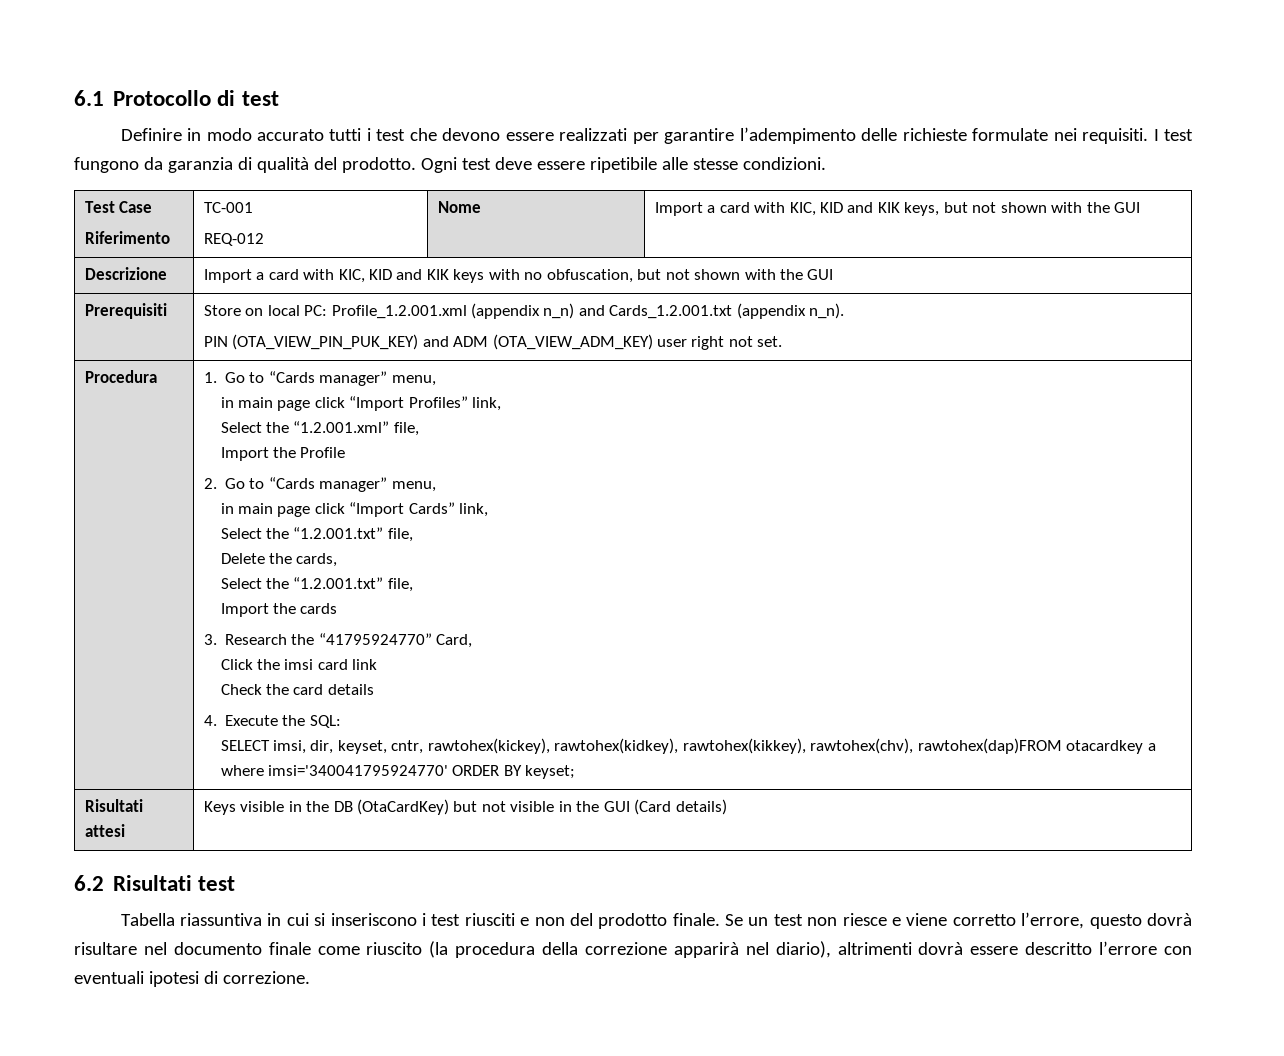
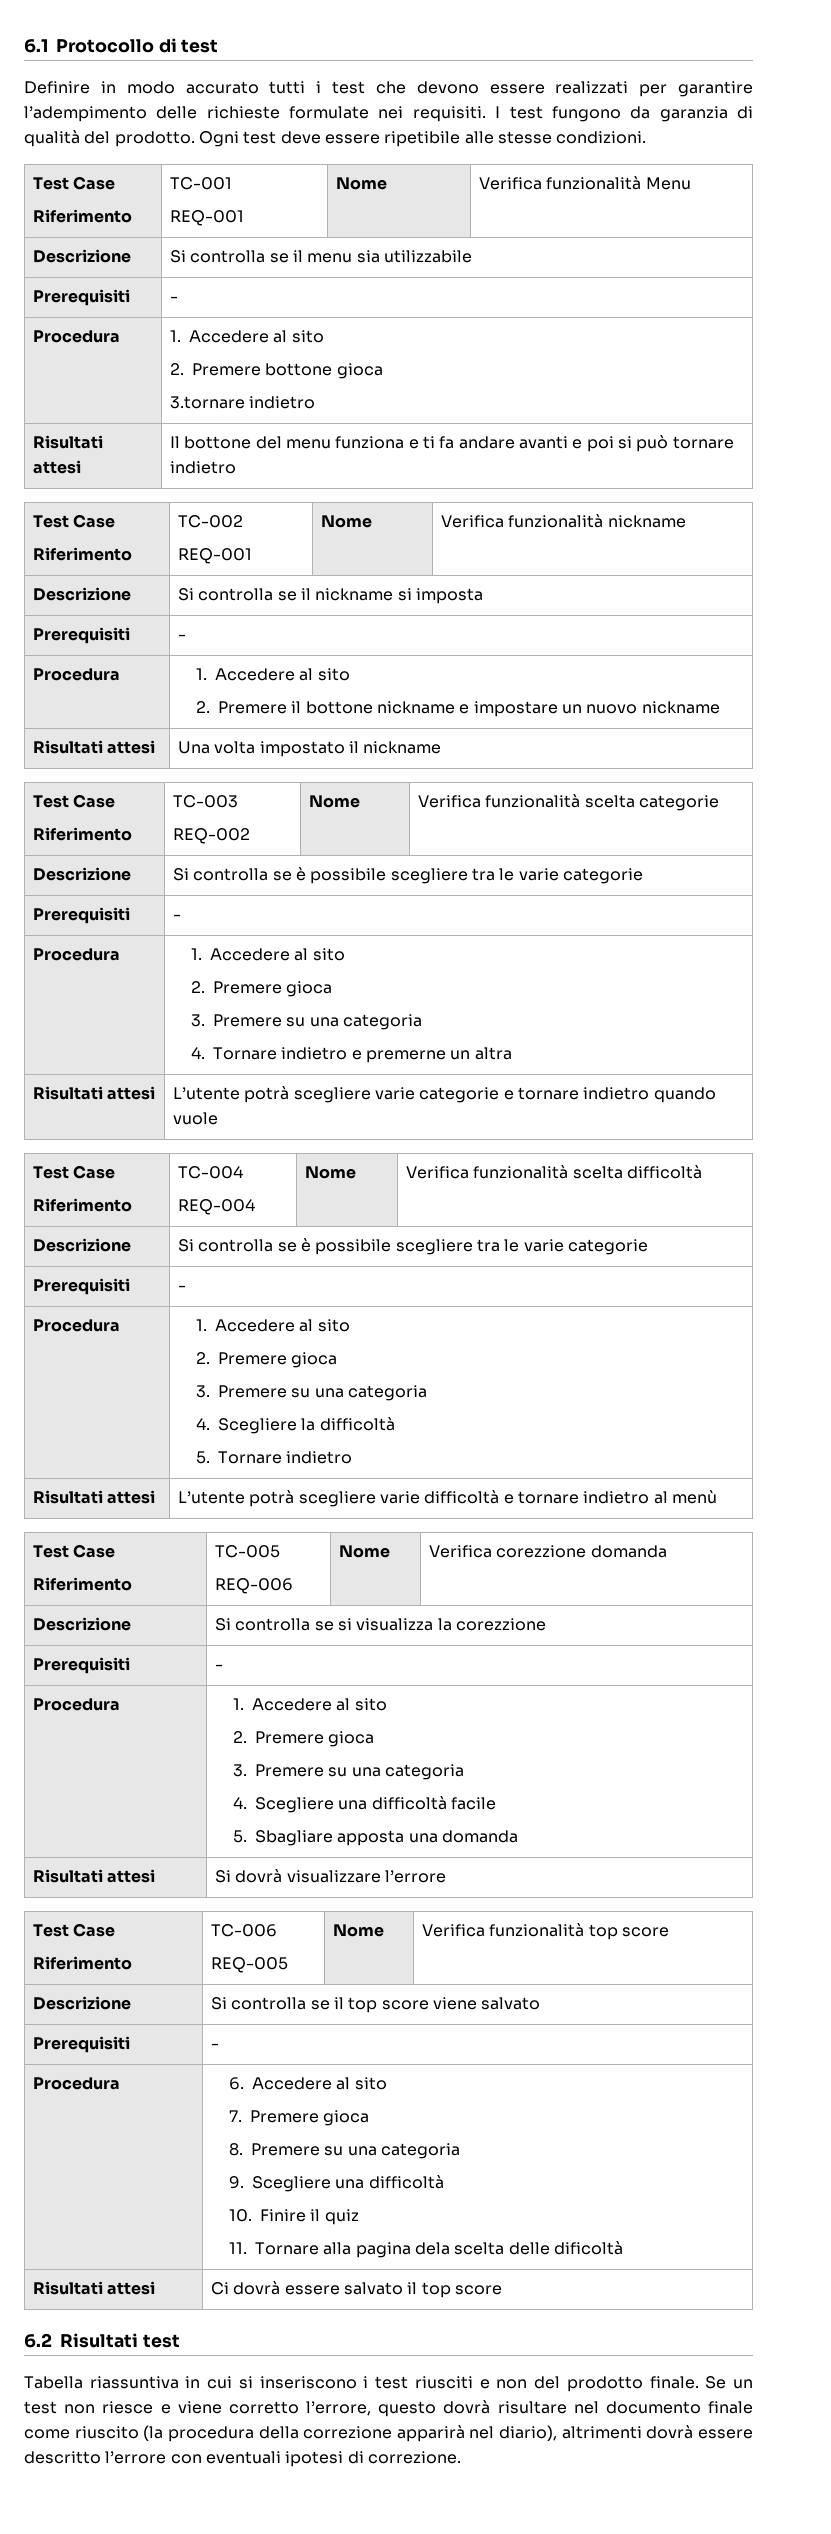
  Ogni test deve essere ripetibile alle stesse condizioni.
  Test Case
  Riferimento | TC-001
- REQ-012 | Nome | Import a card with KIC, KID and KIK keys, but not shown with the GUI
- Descrizione | Import a card with KIC, KID and KIK keys with no obfuscation, but not shown with the GUI
- Prerequisiti | Store on local PC: Profile_1.2.001.xml (appendix n_n) and Cards_1.2.001.txt (appendix n_n).
- PIN (OTA_VIEW_PIN_PUK_KEY) and ADM (OTA_VIEW_ADM_KEY) user right not set.
- Procedura | 1. Go to “Cards manager” menu,
- in main page click “Import Profiles” link,
- Select the “1.2.001.xml” file,
- Import the Profile
- 2. Go to “Cards manager” menu,
- in main page click “Import Cards” link,
- Select the “1.2.001.txt” file,
- Delete the cards,
- Select the “1.2.001.txt” file,
- Import the cards
- 3. Research the “41795924770” Card,
- Click the imsi card link
- Check the card details
- 4. Execute the SQL:
- SELECT imsi, dir, keyset, cntr, rawtohex(kickey), rawtohex(kidkey), rawtohex(kikkey), rawtohex(chv), rawtohex(dap)FROM otacardkey a where imsi='340041795924770' ORDER BY keyset;
- Risultati attesi | Keys visible in the DB (OtaCardKey) but not visible in the GUI (Card details)
+ REQ-001 | Nome | Verifica funzionalità Menu
+ Descrizione | Si controlla se il menu sia utilizzabile
+ Prerequisiti | -
+ Procedura | 1. Accedere al sito
+ 2. Premere bottone gioca
+ 3.tornare indietro
+ Risultati attesi | Il bottone del menu funziona e ti fa andare avanti e poi si può tornare indietro
+ Test Case
+ Riferimento | TC-002
+ REQ-001 | Nome | Verifica funzionalità nickname
+ Descrizione | Si controlla se il nickname si imposta
+ Prerequisiti | -
+ Procedura | 1. Accedere al sito
+ 2. Premere il bottone nickname e impostare un nuovo nickname
+ Risultati attesi | Una volta impostato il nickname
+ Test Case
+ Riferimento | TC-003
+ REQ-002 | Nome | Verifica funzionalità scelta categorie
+ Descrizione | Si controlla se è possibile scegliere tra le varie categorie
+ Prerequisiti | -
+ Procedura | 1. Accedere al sito
+ 2. Premere gioca
+ 3. Premere su una categoria
+ 4. Tornare indietro e premerne un altra
+ Risultati attesi | L’utente potrà scegliere varie categorie e tornare indietro quando vuole
+ Test Case
+ Riferimento | TC-004
+ REQ-004 | Nome | Verifica funzionalità scelta difficoltà
+ Descrizione | Si controlla se è possibile scegliere tra le varie categorie
+ Prerequisiti | -
+ Procedura | 1. Accedere al sito
+ 2. Premere gioca
+ 3. Premere su una categoria
+ 4. Scegliere la difficoltà
+ 5. Tornare indietro
+ Risultati attesi | L’utente potrà scegliere varie difficoltà e tornare indietro al menù
+ Test Case
+ Riferimento | TC-005
+ REQ-006 | Nome | Verifica corezzione domanda
+ Descrizione | Si controlla se si visualizza la corezzione
+ Prerequisiti | -
+ Procedura | 1. Accedere al sito
+ 2. Premere gioca
+ 3. Premere su una categoria
+ 4. Scegliere una difficoltà facile
+ 5. Sbagliare apposta una domanda
+ Risultati attesi | Si dovrà visualizzare l’errore
+ Test Case
+ Riferimento | TC-006
+ REQ-005 | Nome | Verifica funzionalità top score
+ Descrizione | Si controlla se il top score viene salvato
+ Prerequisiti | -
+ Procedura | 6. Accedere al sito
+ 7. Premere gioca
+ 8. Premere su una categoria
+ 9. Scegliere una difficoltà
+ 10. Finire il quiz
+ 11. Tornare alla pagina dela scelta delle dificoltà
+ Risultati attesi | Ci dovrà essere salvato il top score

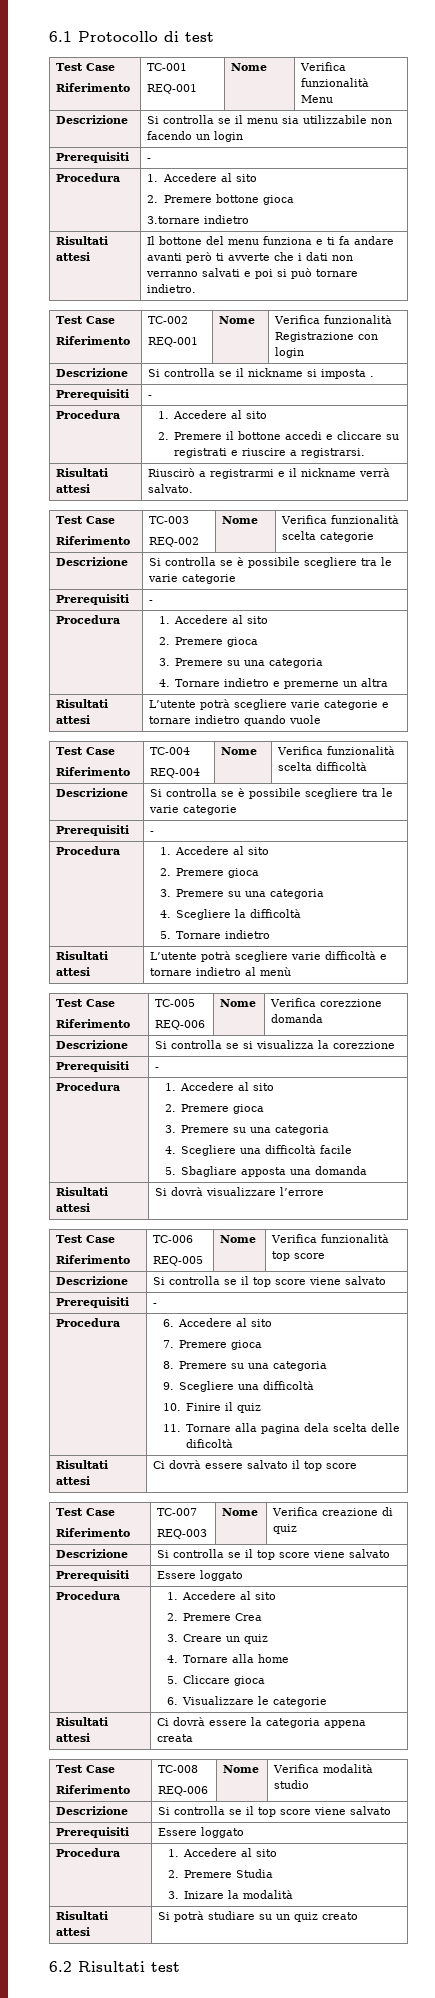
- Definire in modo accurato tutti i test che devono essere realizzati per garantire l’adempimento delle richieste formulate nei requisiti. I test fungono da garanzia di qualità del prodotto. Ogni test deve essere ripetibile alle stesse condizioni.
- Descrizione | Si controlla se il menu sia utilizzabile
+ Descrizione | Si controlla se il menu sia utilizzabile non facendo un login
- Risultati attesi | Il bottone del menu funziona e ti fa andare avanti e poi si può tornare indietro
+ Risultati attesi | Il bottone del menu funziona e ti fa andare avanti però ti avverte che i dati non verranno salvati e poi si può tornare indietro.
  Test Case
  Riferimento | TC-002
- REQ-001 | Nome | Verifica funzionalità nickname
+ REQ-001 | Nome | Verifica funzionalità Registrazione con login
- Descrizione | Si controlla se il nickname si imposta
+ Descrizione | Si controlla se il nickname si imposta .
  Prerequisiti | -
  Procedura | 1. Accedere al sito
- 2. Premere il bottone nickname e impostare un nuovo nickname
- Risultati attesi | Una volta impostato il nickname
+ 2. Premere il bottone accedi e cliccare su registrati e riuscire a registrarsi.
+ Risultati attesi | Riuscirò a registrarmi e il nickname verrà salvato.
  Risultati attesi | Ci dovrà essere salvato il top score
+ Test Case
+ Riferimento | TC-007
+ REQ-003 | Nome | Verifica creazione di quiz
+ Descrizione | Si controlla se il top score viene salvato
+ Prerequisiti | Essere loggato
+ Procedura | 1. Accedere al sito
+ 2. Premere Crea
+ 3. Creare un quiz
+ 4. Tornare alla home
+ 5. Cliccare gioca
+ 6. Visualizzare le categorie
+ Risultati attesi | Ci dovrà essere la categoria appena creata
+ Test Case
+ Riferimento | TC-008
+ REQ-006 | Nome | Verifica modalità studio
+ Descrizione | Si controlla se il top score viene salvato
+ Prerequisiti | Essere loggato
+ Procedura | 1. Accedere al sito
+ 2. Premere Studia
+ 3. Inizare la modalità
+ Risultati attesi | Si potrà studiare su un quiz creato
  6.2 Risultati test
- Tabella riassuntiva in cui si inseriscono i test riusciti e non del prodotto finale. Se un test non riesce e viene corretto l’errore, questo dovrà risultare nel documento finale come riuscito (la procedura della correzione apparirà nel diario), altrimenti dovrà essere descritto l’errore con eventuali ipotesi di correzione.

